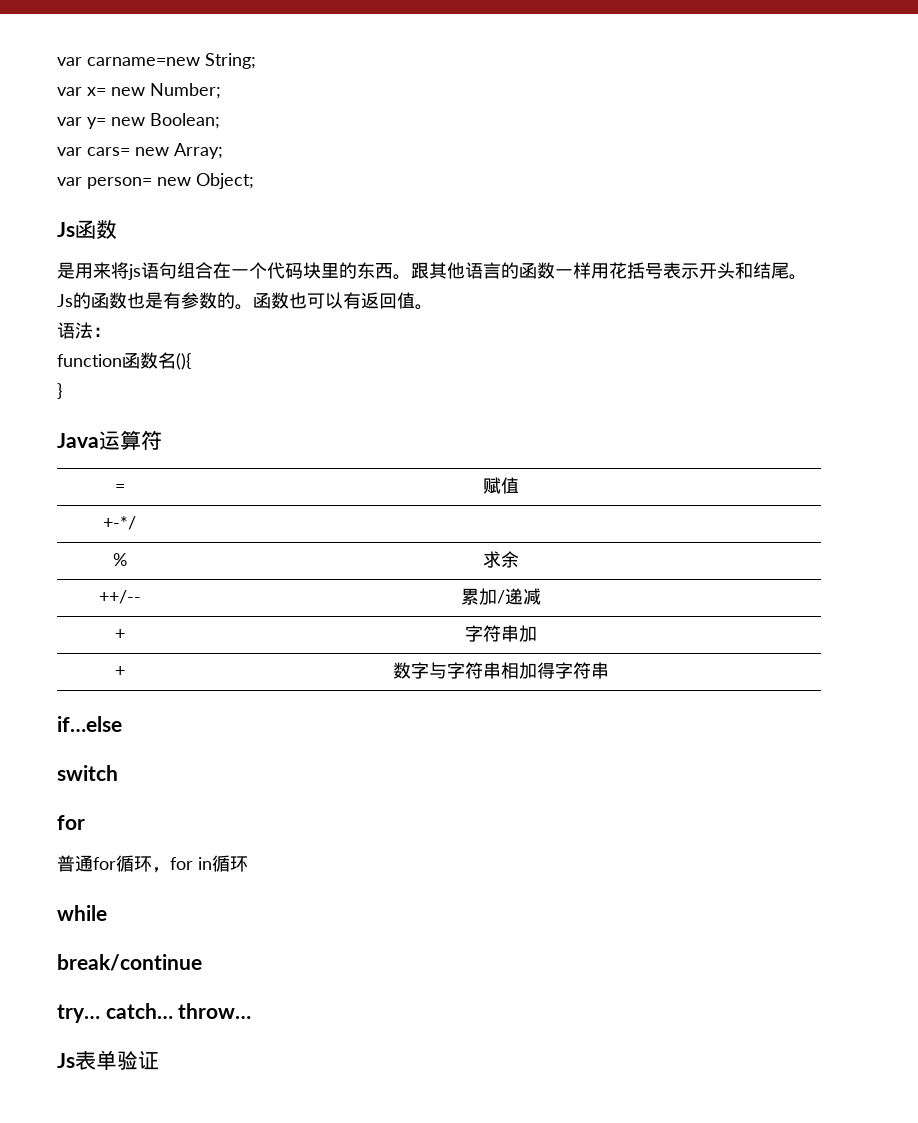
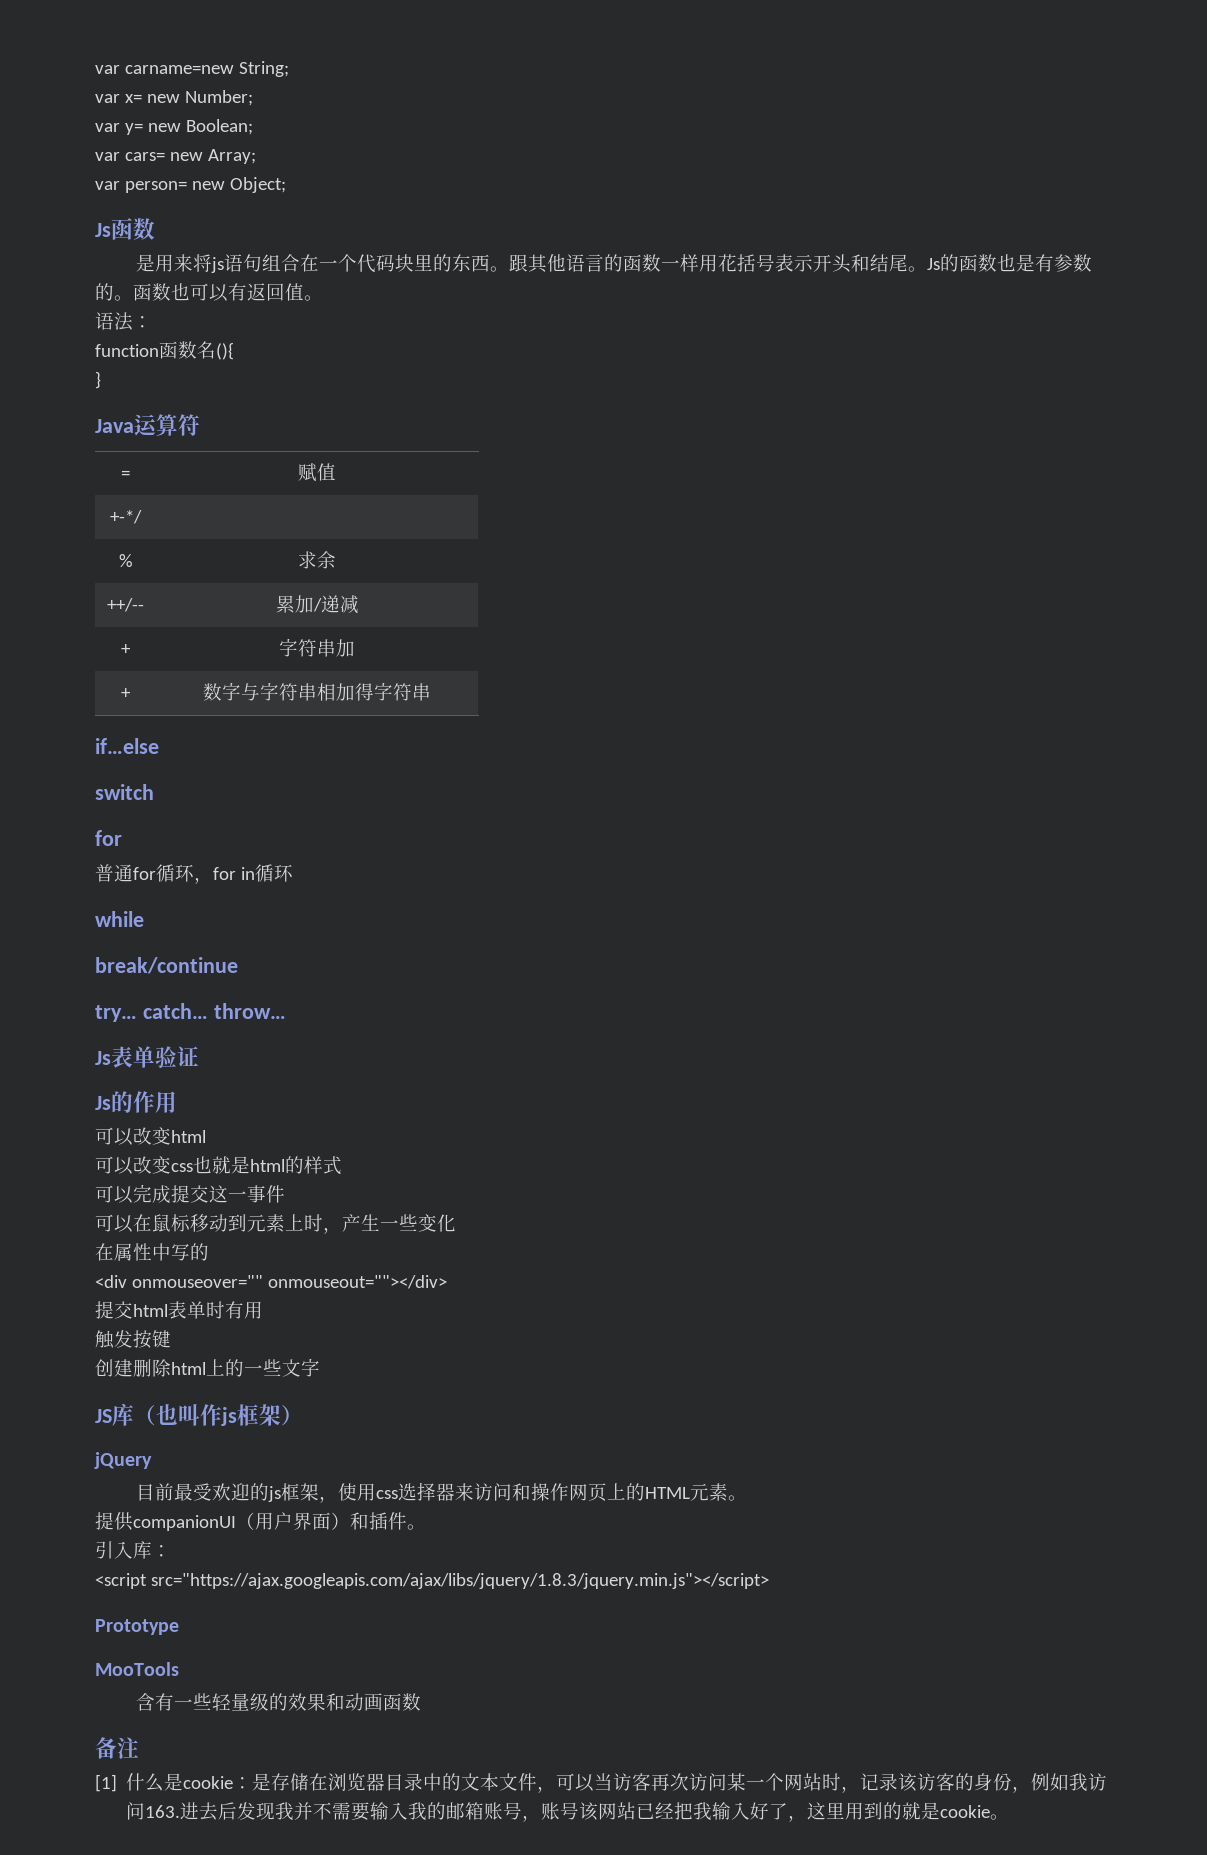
+ Js的作用
+ 可以改变html
+ 可以改变css也就是html的样式
+ 可以完成提交这一事件
+ 可以在鼠标移动到元素上时，产生一些变化
+ 在属性中写的
+ <div onmouseover="" onmouseout=""></div>
+ 提交html表单时有用
+ 触发按键
+ 创建删除html上的一些文字
+ JS库（也叫作js框架）
+ jQuery
+ 目前最受欢迎的js框架，使用css选择器来访问和操作网页上的HTML元素。
+ 提供companionUI（用户界面）和插件。
+ 引入库：
+ <script src="https://ajax.googleapis.com/ajax/libs/jquery/1.8.3/jquery.min.js"></script>
+ Prototype
+ MooTools
+ 含有一些轻量级的效果和动画函数
+ 备注
+ [1]什么是cookie：是存储在浏览器目录中的文本文件，可以当访客再次访问某一个网站时，记录该访客的身份，例如我访问163.进去后发现我并不需要输入我的邮箱账号，账号该网站已经把我输入好了，这里用到的就是cookie。

